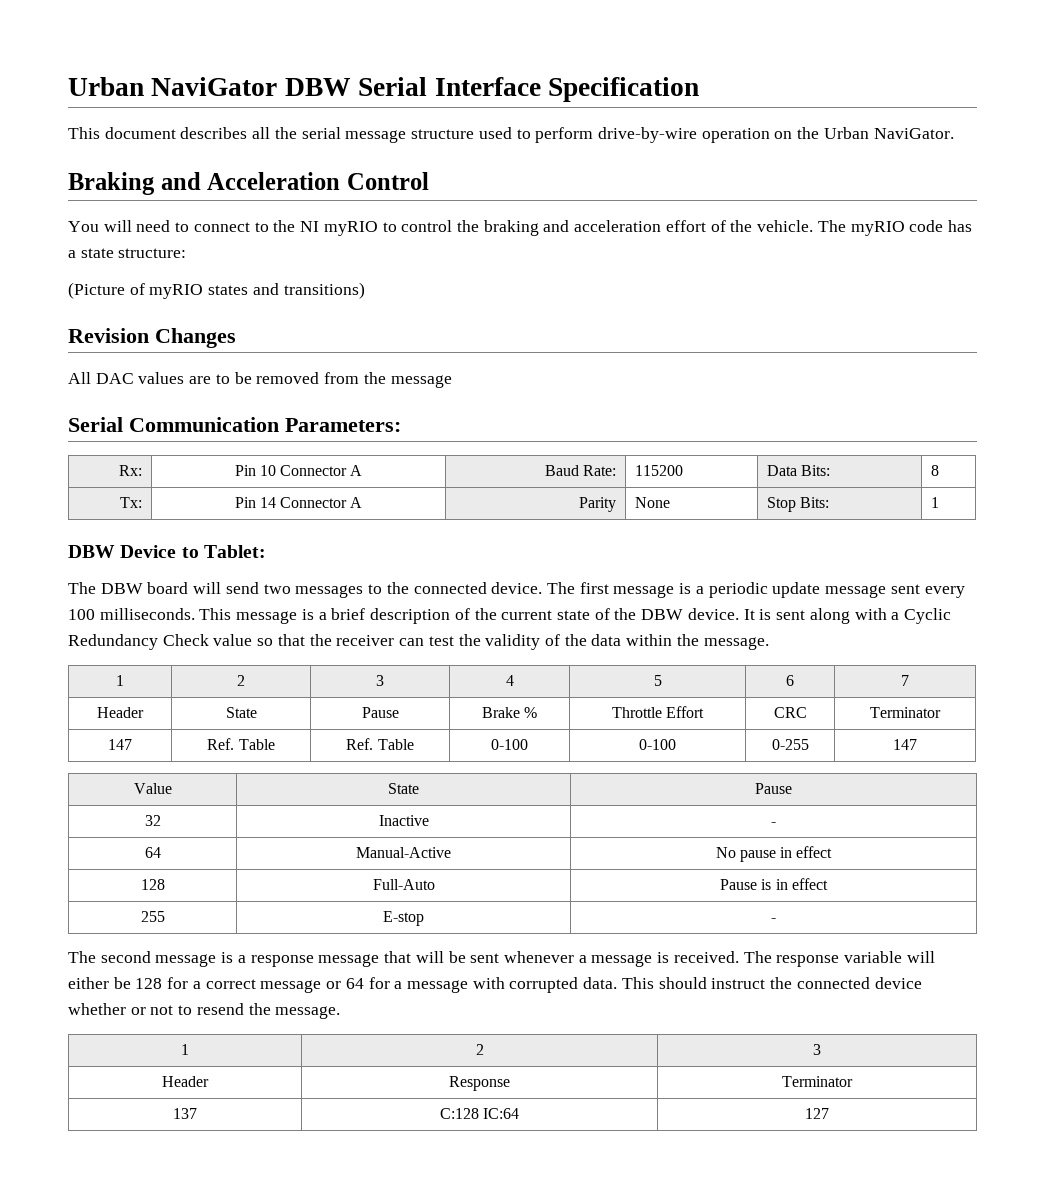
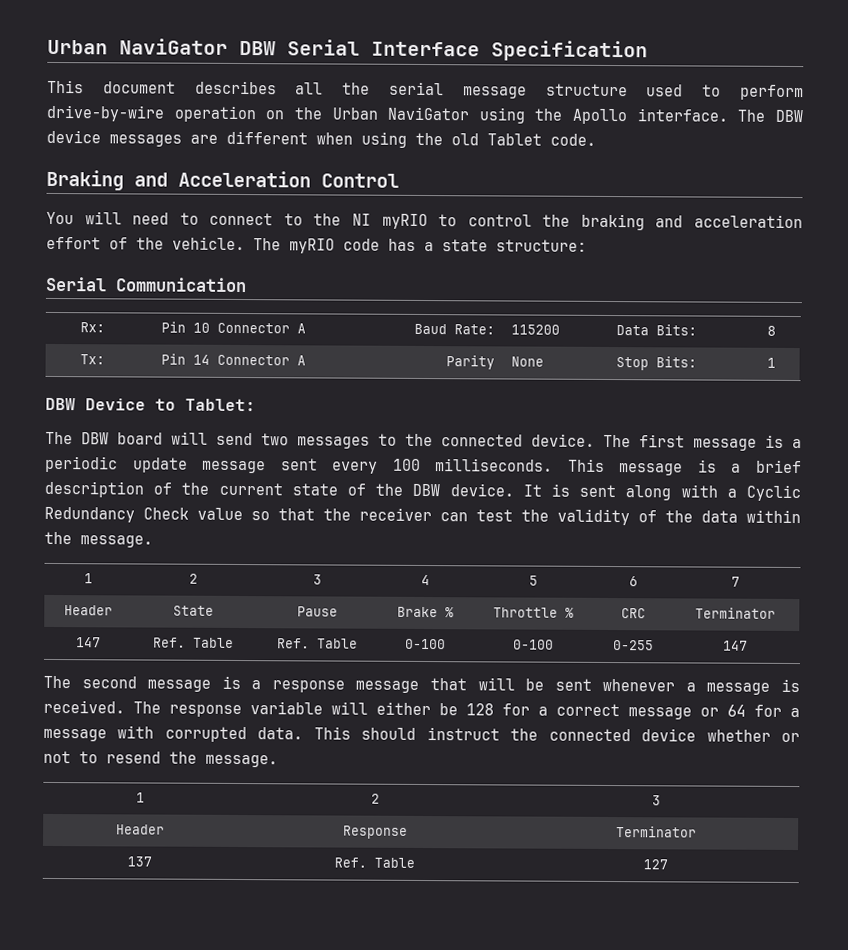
- This document describes all the serial message structure used to perform drive-by-wire operation on the Urban NaviGator.
+ This document describes all the serial message structure used to perform drive-by-wire operation on the Urban NaviGator using the Apollo interface. The DBW device messages are different when using the old Tablet code.
- (Picture of myRIO states and transitions)
- Revision Changes
- All DAC values are to be removed from the message
- Serial Communication Parameters:
+ Serial Communication
- Header | State | Pause | Brake % | Throttle Effort | CRC | Terminator
+ Header | State | Pause | Brake % | Throttle % | CRC | Terminator
- Value | State | Pause
- 32 | Inactive | -
- 64 | Manual-Active | No pause in effect
- 128 | Full-Auto | Pause is in effect
- 255 | E-stop | -
- 137 | C:128 IC:64 | 127
+ 137 | Ref. Table | 127

